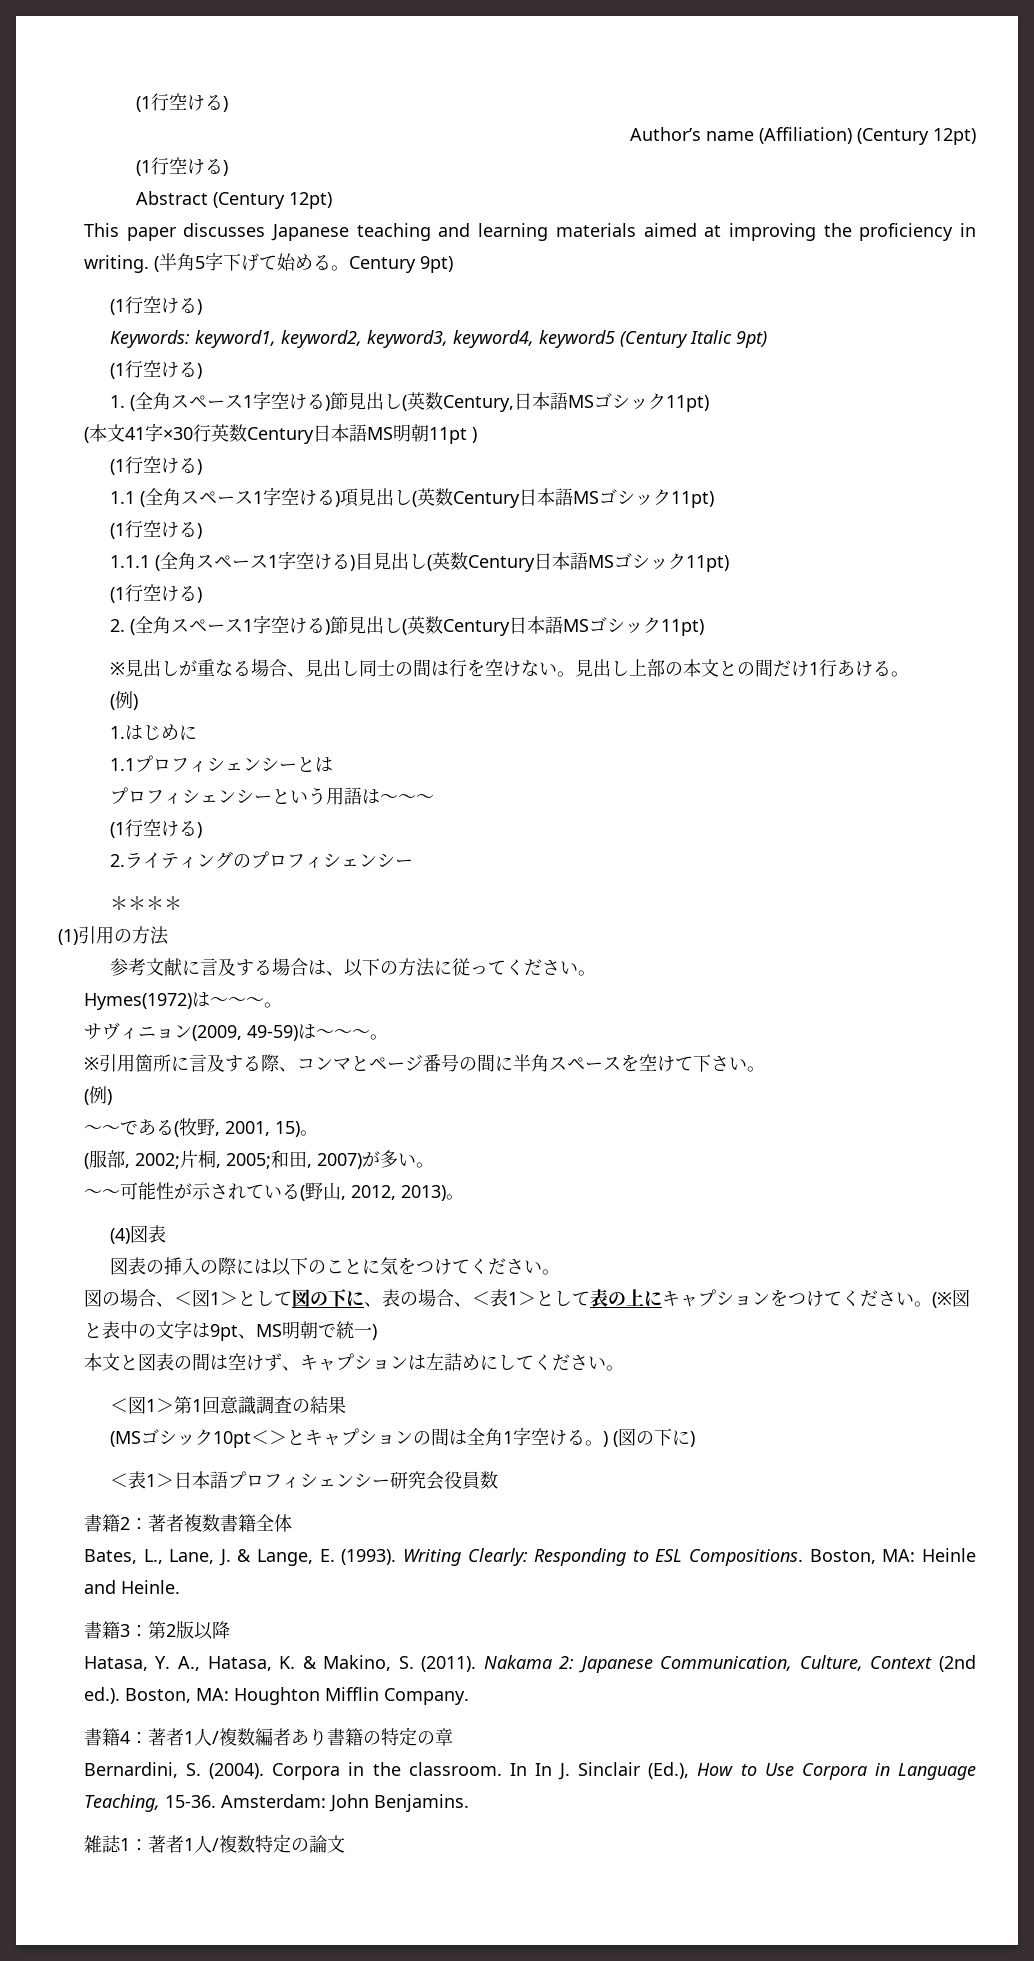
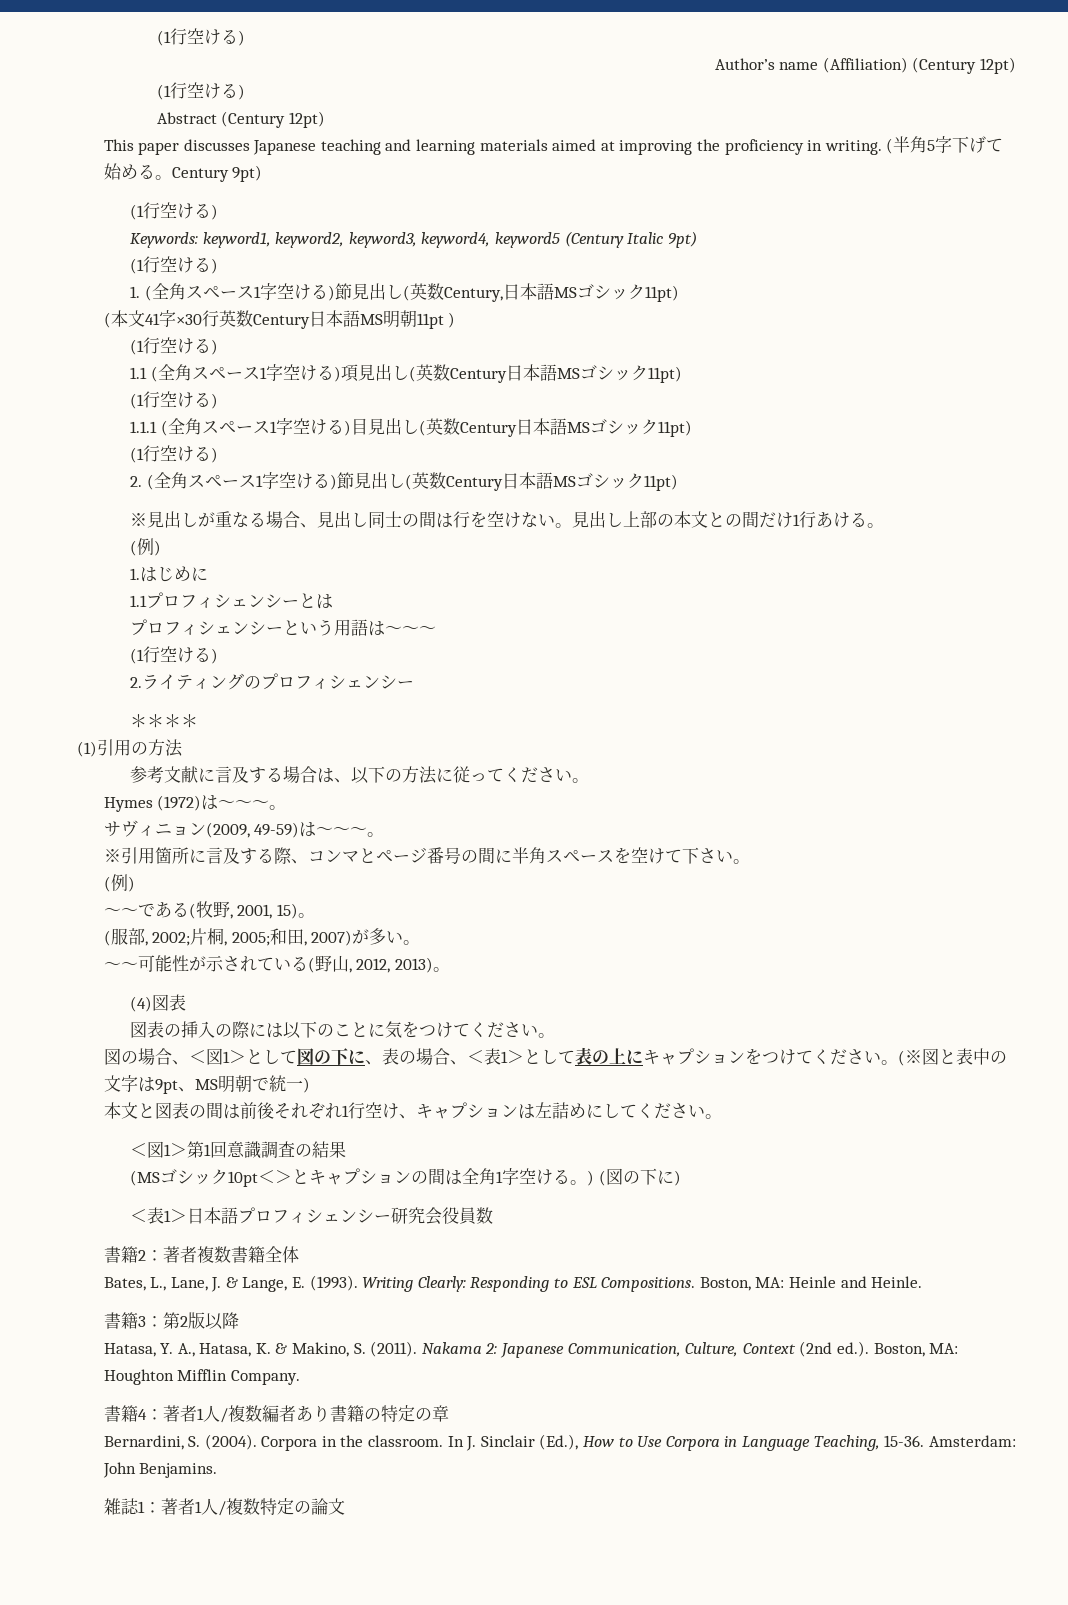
- Hymes(1972)は～～～。
+ Hymes (1972)は～～～。
- 本文と図表の間は空けず、キャプションは左詰めにしてください。
+ 本文と図表の間は前後それぞれ1行空け、キャプションは左詰めにしてください。
- In In J. Sinclair (Ed.), How to Use Corpora in Language Teaching, 15-36.
+ In J. Sinclair (Ed.), How to Use Corpora in Language Teaching, 15-36.

